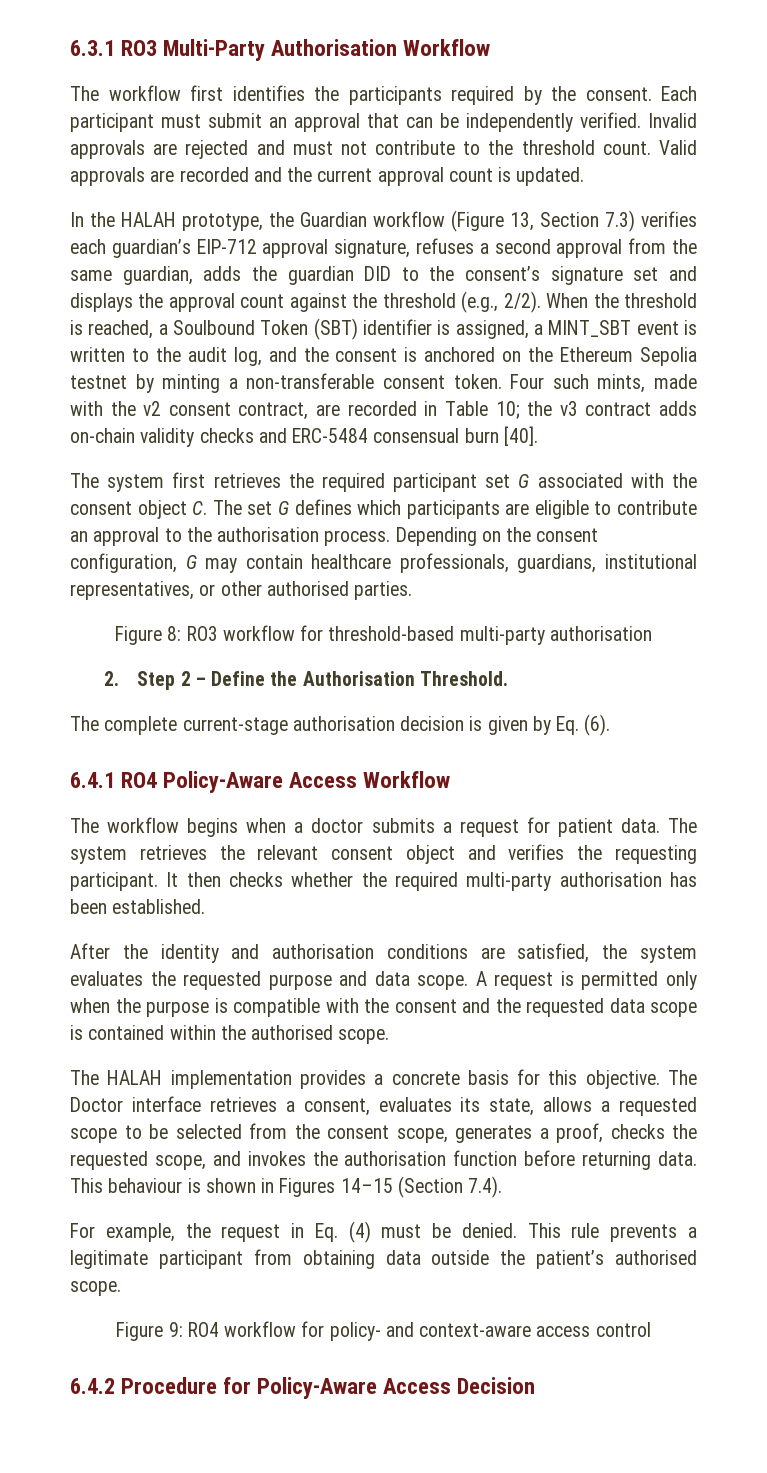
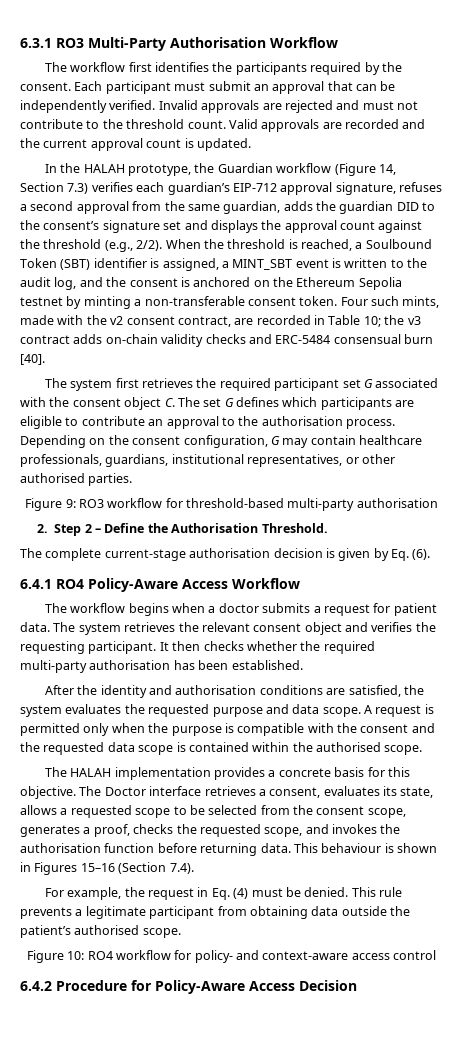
- In the HALAH prototype, the Guardian workflow (Figure 13, Section 7.3) verifies each guardian’s EIP-712 approval signature, refuses a second approval from the same guardian, adds the guardian DID to the consent’s signature set and displays the approval count against the threshold (e.g., 2/2).
+ In the HALAH prototype, the Guardian workflow (Figure 14, Section 7.3) verifies each guardian’s EIP-712 approval signature, refuses a second approval from the same guardian, adds the guardian DID to the consent’s signature set and displays the approval count against the threshold (e.g., 2/2).
- Figure 8: RO3 workflow for threshold-based multi-party authorisation
+ Figure 9: RO3 workflow for threshold-based multi-party authorisation
- This behaviour is shown in Figures 14–15 (Section 7.4).
+ This behaviour is shown in Figures 15–16 (Section 7.4).
- Figure 9: RO4 workflow for policy- and context-aware access control
+ Figure 10: RO4 workflow for policy- and context-aware access control

